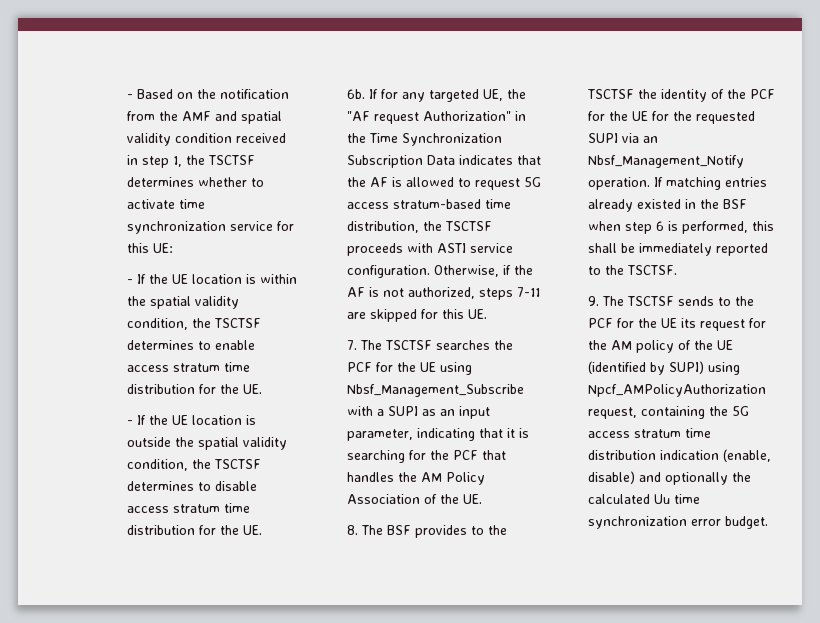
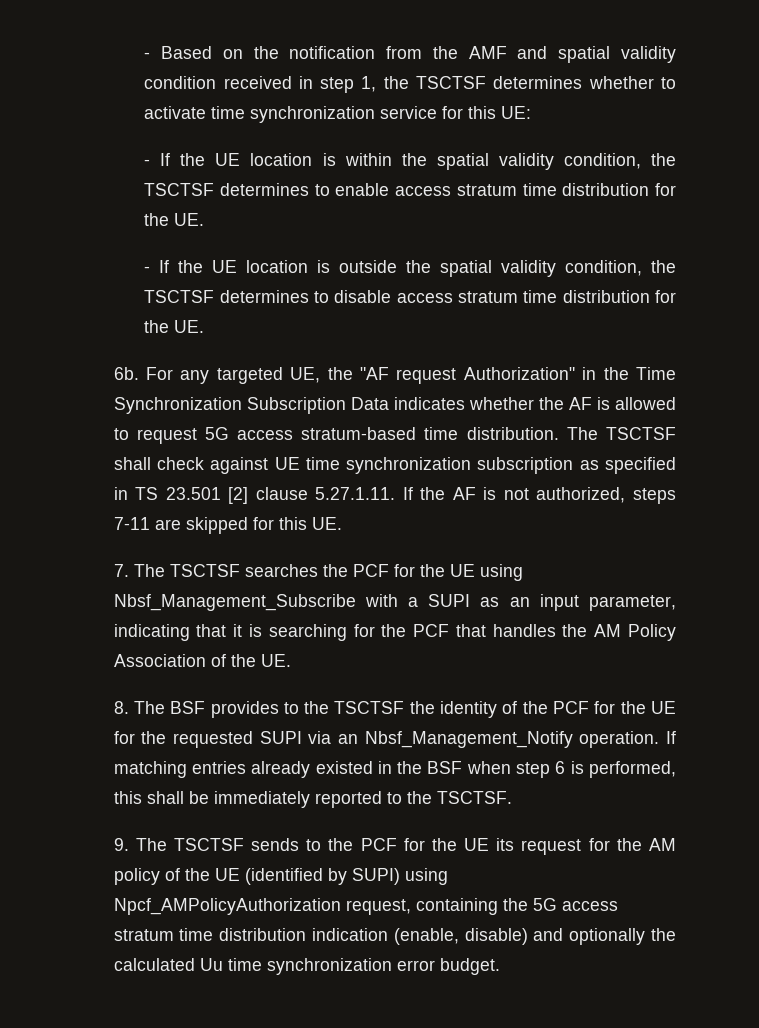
- If for any targeted UE, the "AF request Authorization" in the Time Synchronization Subscription Data indicates that the AF is allowed to request 5G access stratum-based time distribution, the TSCTSF proceeds with ASTI service configuration. Otherwise, if the AF is not authorized, steps 7-11 are skipped for this UE.
+ For any targeted UE, the "AF request Authorization" in the Time Synchronization Subscription Data indicates whether the AF is allowed to request 5G access stratum-based time distribution. The TSCTSF shall check against UE time synchronization subscription as specified in TS 23.501 [2] clause 5.27.1.11. If the AF is not authorized, steps 7-11 are skipped for this UE.

